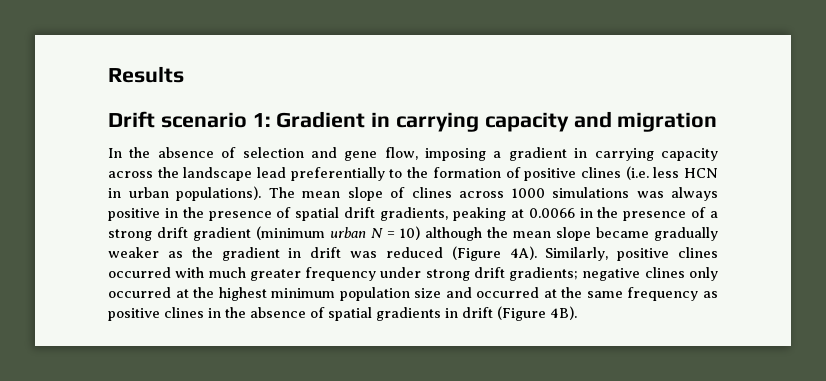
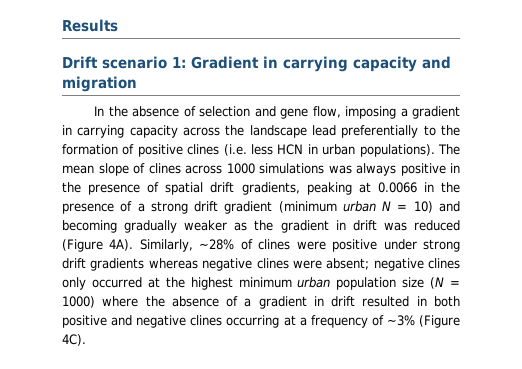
- The mean slope of clines across 1000 simulations was always positive in the presence of spatial drift gradients, peaking at 0.0066 in the presence of a strong drift gradient (minimum urban N = 10) although the mean slope became gradually weaker as the gradient in drift was reduced (Figure 4A).
+ The mean slope of clines across 1000 simulations was always positive in the presence of spatial drift gradients, peaking at 0.0066 in the presence of a strong drift gradient (minimum urban N = 10) and becoming gradually weaker as the gradient in drift was reduced (Figure 4A).
- Similarly, positive clines occurred with much greater frequency under strong drift gradients; negative clines only occurred at the highest minimum population size and occurred at the same frequency as positive clines in the absence of spatial gradients in drift (Figure 4B).
+ Similarly, ~28% of clines were positive under strong drift gradients whereas negative clines were absent; negative clines only occurred at the highest minimum urban population size (N = 1000) where the absence of a gradient in drift resulted in both positive and negative clines occurring at a frequency of ~3% (Figure 4C).

